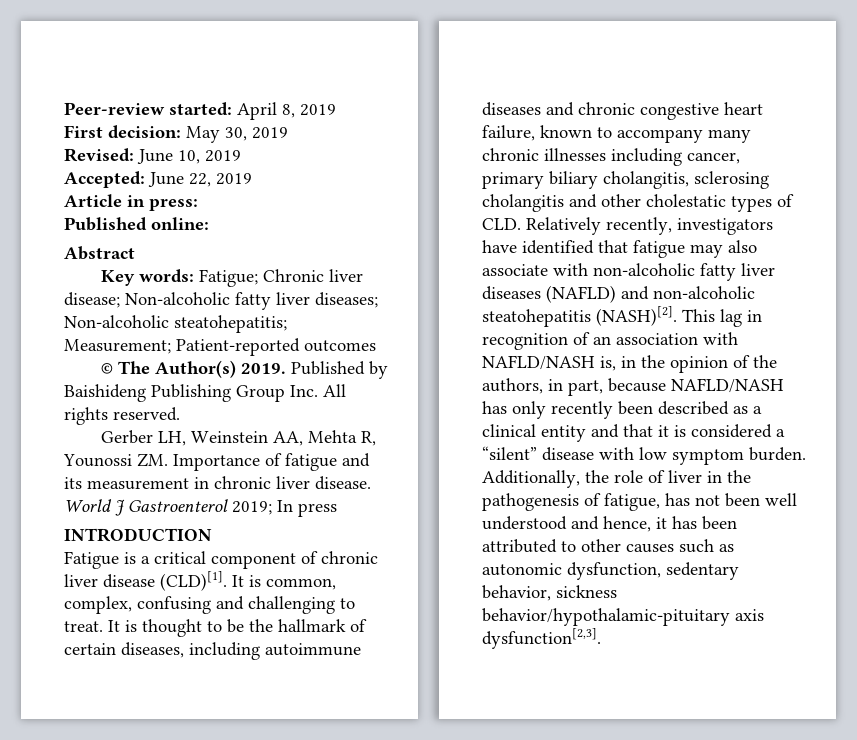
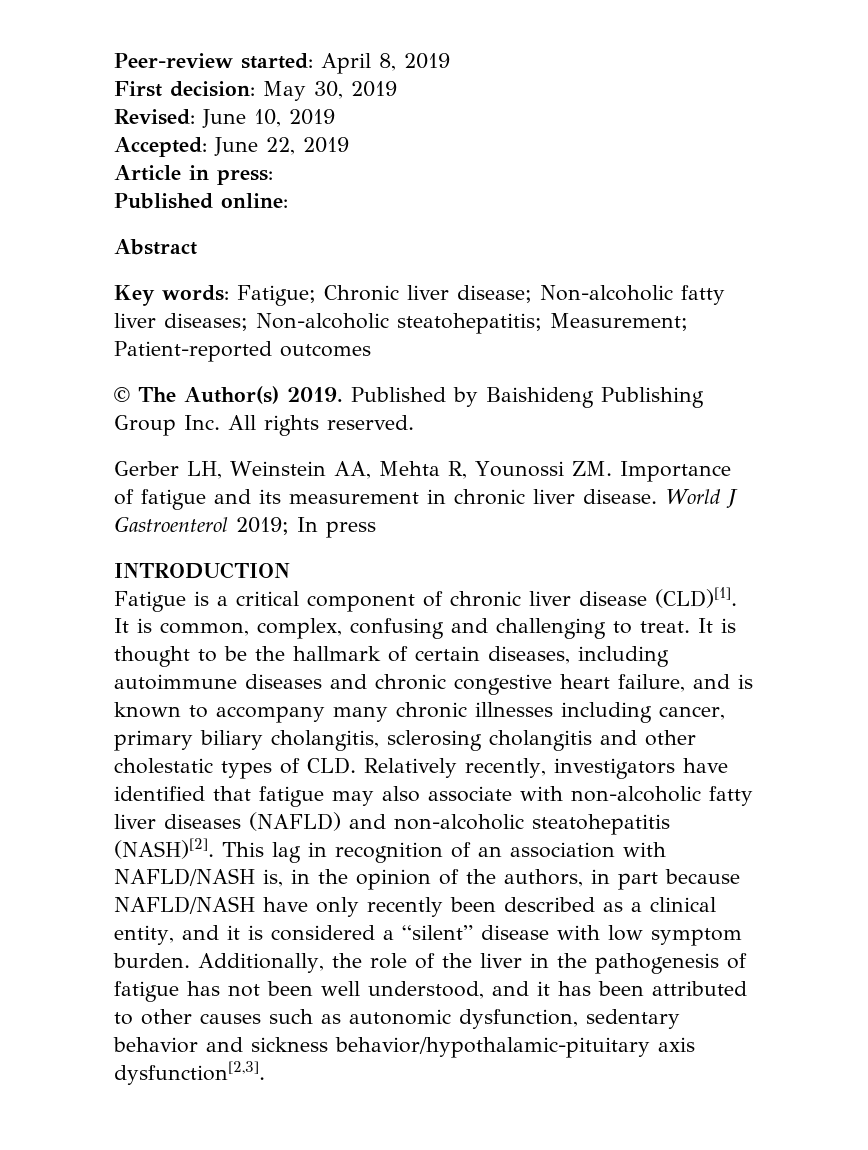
- It is thought to be the hallmark of certain diseases, including autoimmune diseases and chronic congestive heart failure, known to accompany many chronic illnesses including cancer, primary biliary cholangitis, sclerosing cholangitis and other cholestatic types of CLD. Relatively recently, investigators have identified that fatigue may also associate with non-alcoholic fatty liver diseases (NAFLD) and non-alcoholic steatohepatitis (NASH)[2].
+ It is thought to be the hallmark of certain diseases, including autoimmune diseases and chronic congestive heart failure, and is known to accompany many chronic illnesses including cancer, primary biliary cholangitis, sclerosing cholangitis and other cholestatic types of CLD. Relatively recently, investigators have identified that fatigue may also associate with non-alcoholic fatty liver diseases (NAFLD) and non-alcoholic steatohepatitis (NASH)[2].
- This lag in recognition of an association with NAFLD/NASH is, in the opinion of the authors, in part, because NAFLD/NASH has only recently been described as a clinical entity and that it is considered a “silent” disease with low symptom burden.
+ This lag in recognition of an association with NAFLD/NASH is, in the opinion of the authors, in part because NAFLD/NASH have only recently been described as a clinical entity, and it is considered a “silent” disease with low symptom burden.
- Additionally, the role of liver in the pathogenesis of fatigue, has not been well understood and hence, it has been attributed to other causes such as autonomic dysfunction, sedentary behavior, sickness behavior/hypothalamic-pituitary axis dysfunction[2,3].
+ Additionally, the role of the liver in the pathogenesis of fatigue has not been well understood, and it has been attributed to other causes such as autonomic dysfunction, sedentary behavior and sickness behavior/hypothalamic-pituitary axis dysfunction[2,3].

